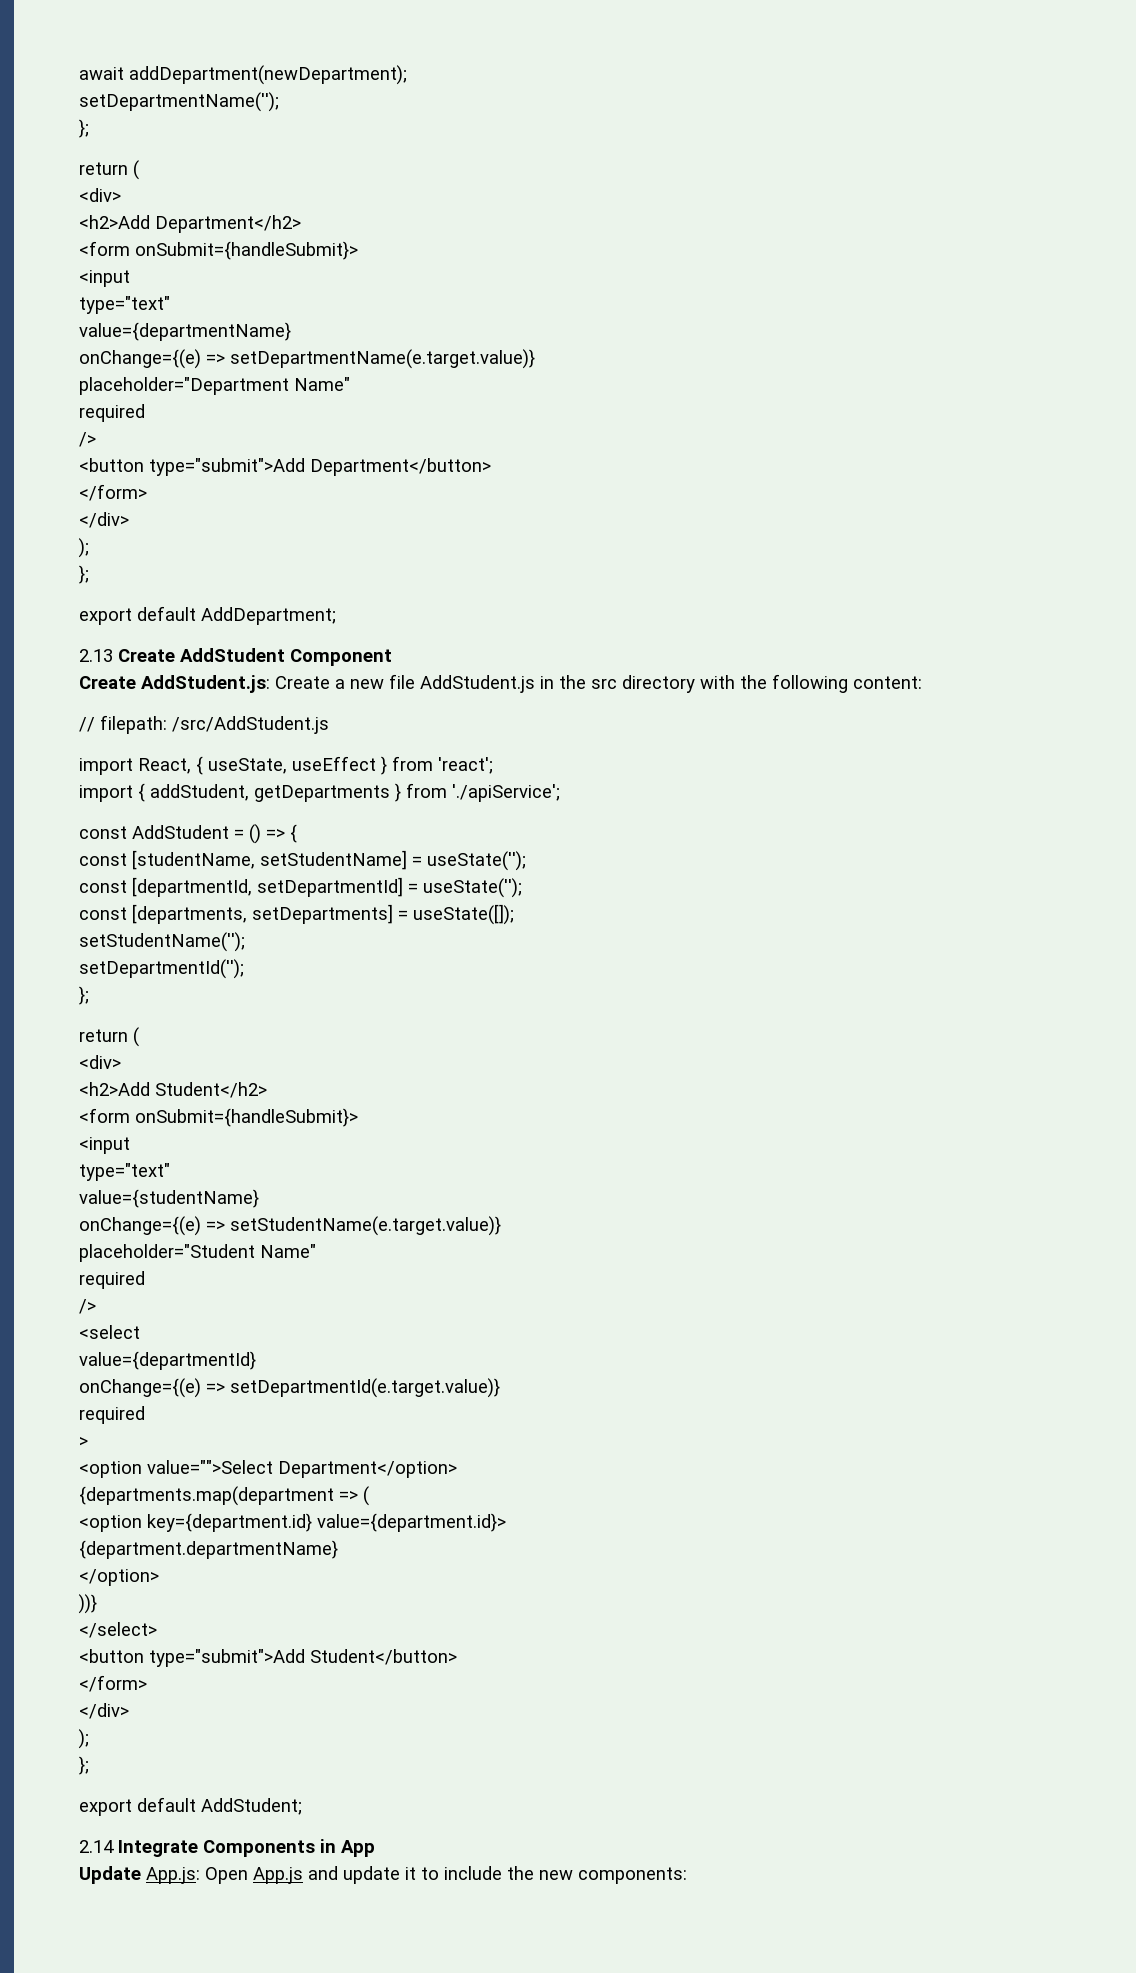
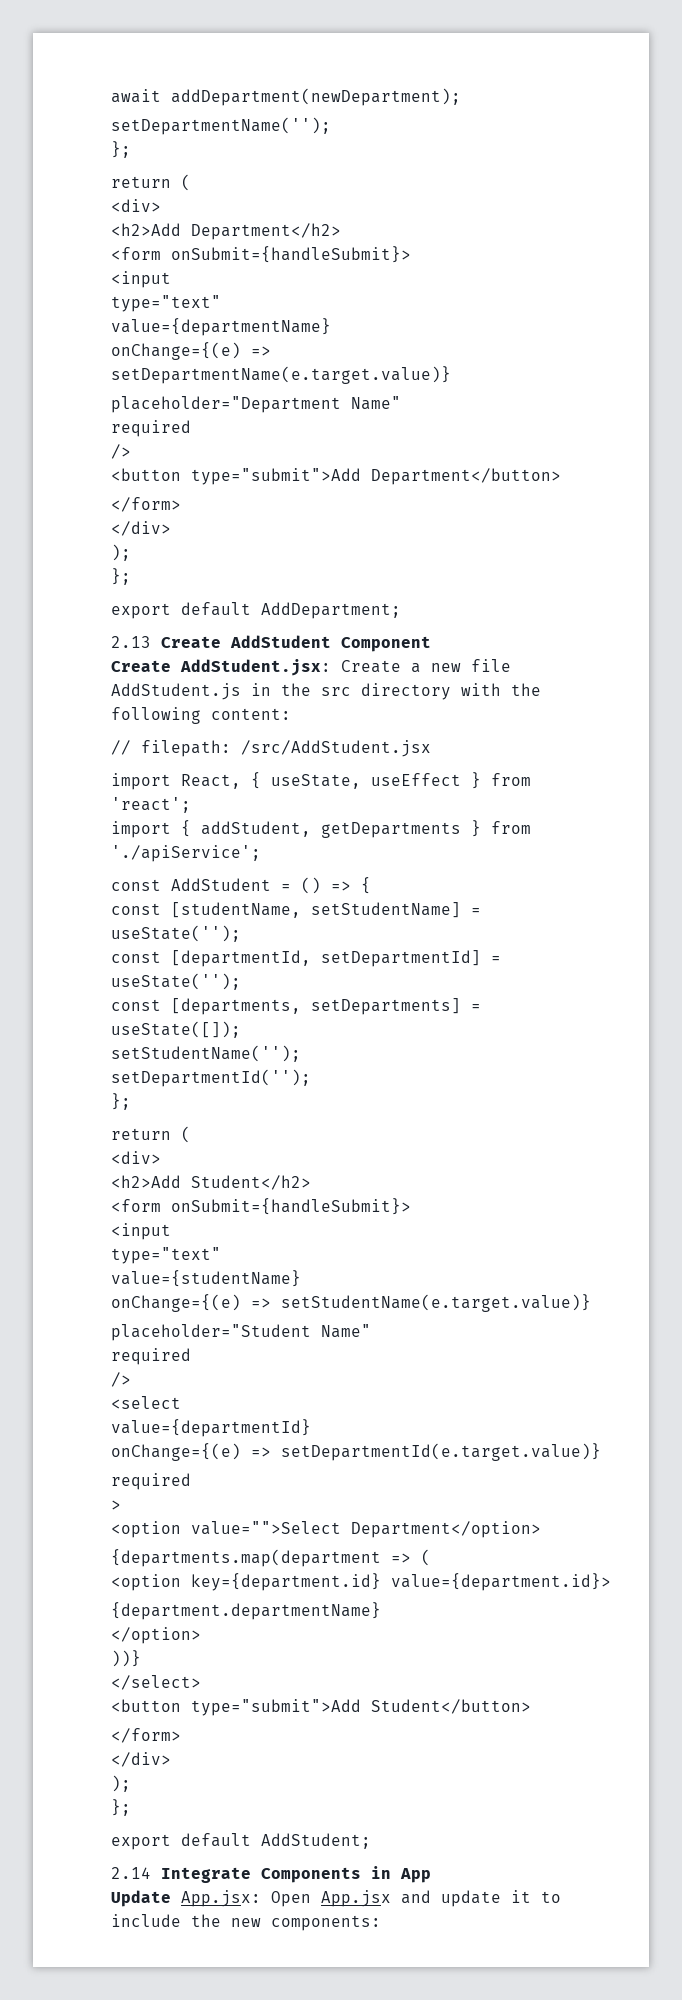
- Create AddStudent.js: Create a new file AddStudent.js in the src directory with the following content:
+ Create AddStudent.jsx: Create a new file AddStudent.js in the src directory with the following content:
- // filepath: /src/AddStudent.js
+ // filepath: /src/AddStudent.jsx
- Update App.js: Open App.js and update it to include the new components:
+ Update App.jsx: Open App.jsx and update it to include the new components:

